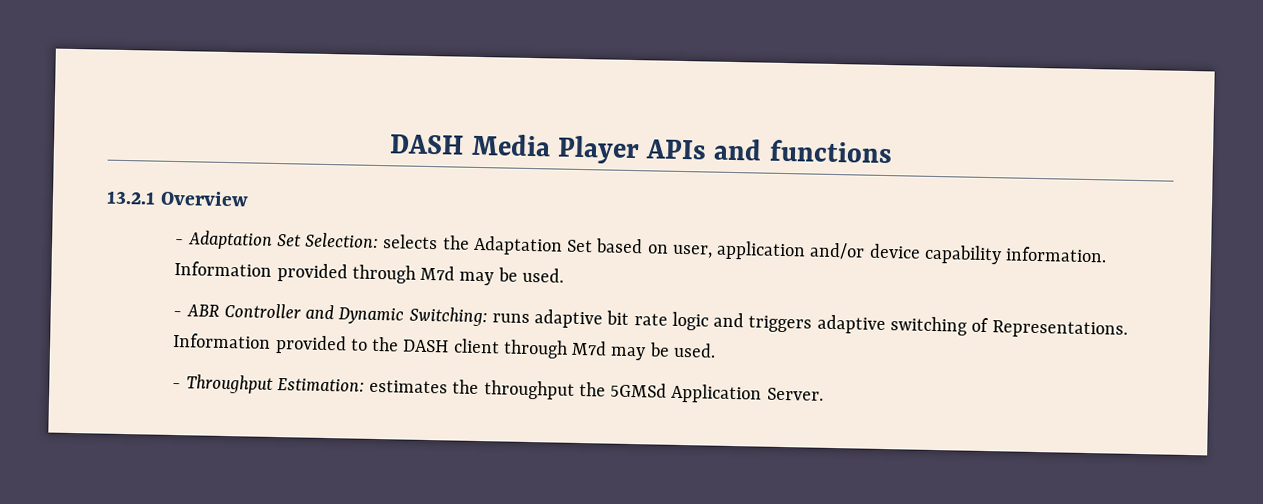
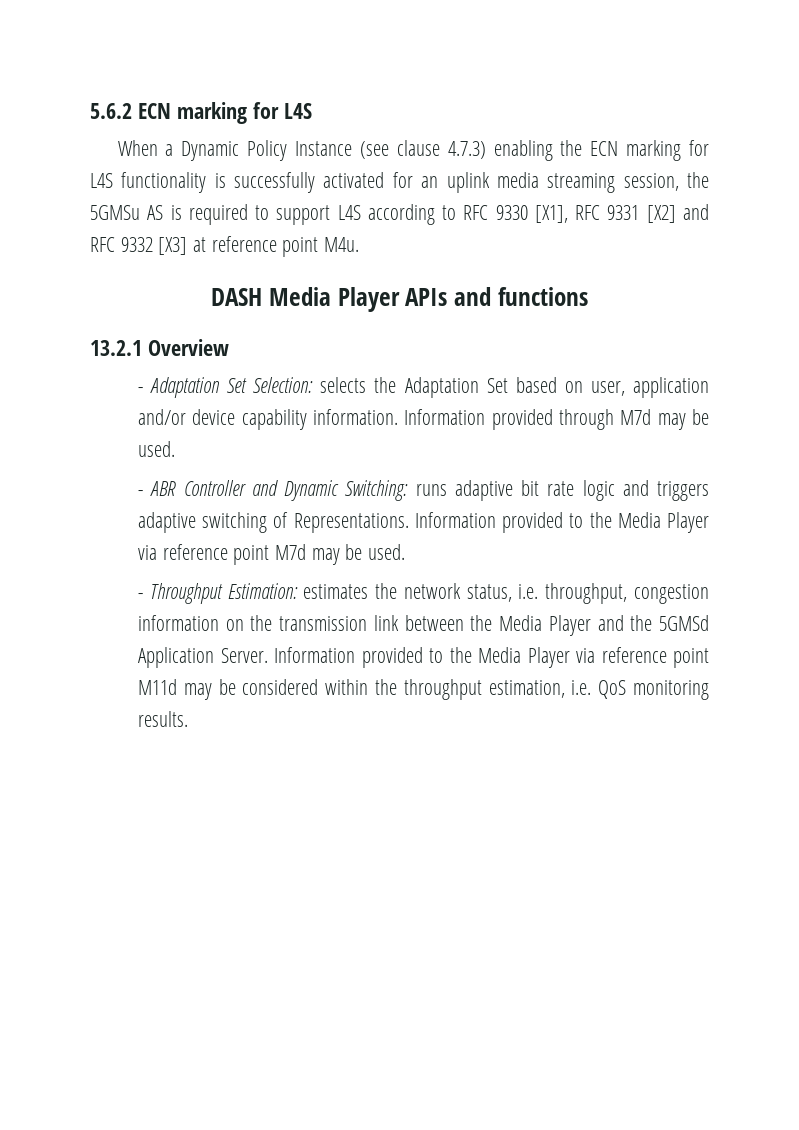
+ 5.6.2 ECN marking for L4S
+ When a Dynamic Policy Instance (see clause 4.7.3) enabling the ECN marking for L4S functionality is successfully activated for an uplink media streaming session, the 5GMSu AS is required to support L4S according to RFC 9330 [X1], RFC 9331 [X2] and RFC 9332 [X3] at reference point M4u.
- Information provided to the DASH client through M7d may be used.
+ Information provided to the Media Player via reference point M7d may be used.
- - Throughput Estimation: estimates the throughput the 5GMSd Application Server.
+ - Throughput Estimation: estimates the network status, i.e. throughput, congestion information on the transmission link between the Media Player and the 5GMSd Application Server. Information provided to the Media Player via reference point M11d may be considered within the throughput estimation, i.e. QoS monitoring results.

